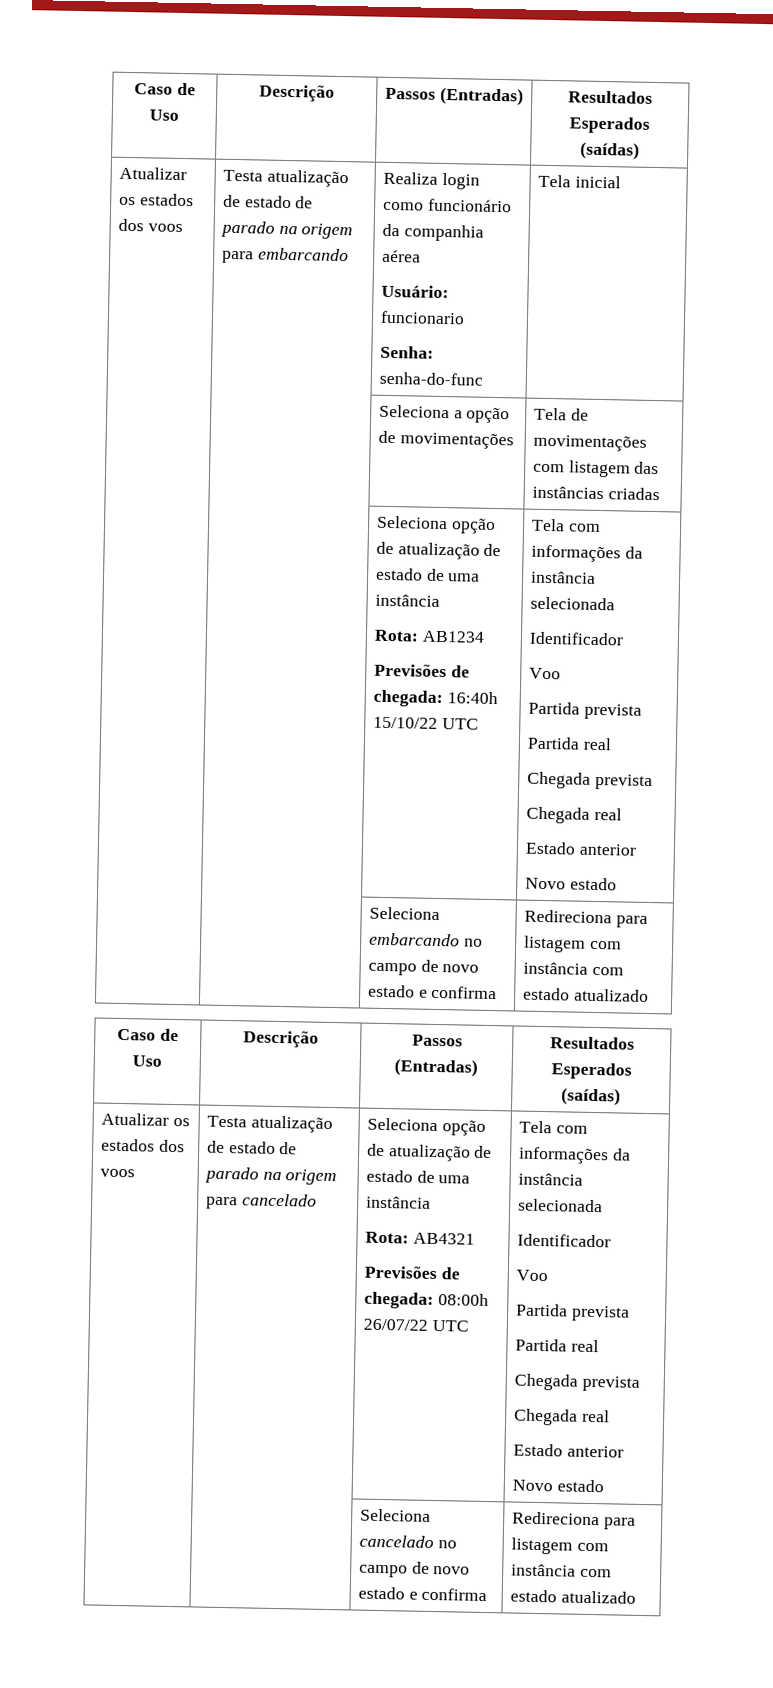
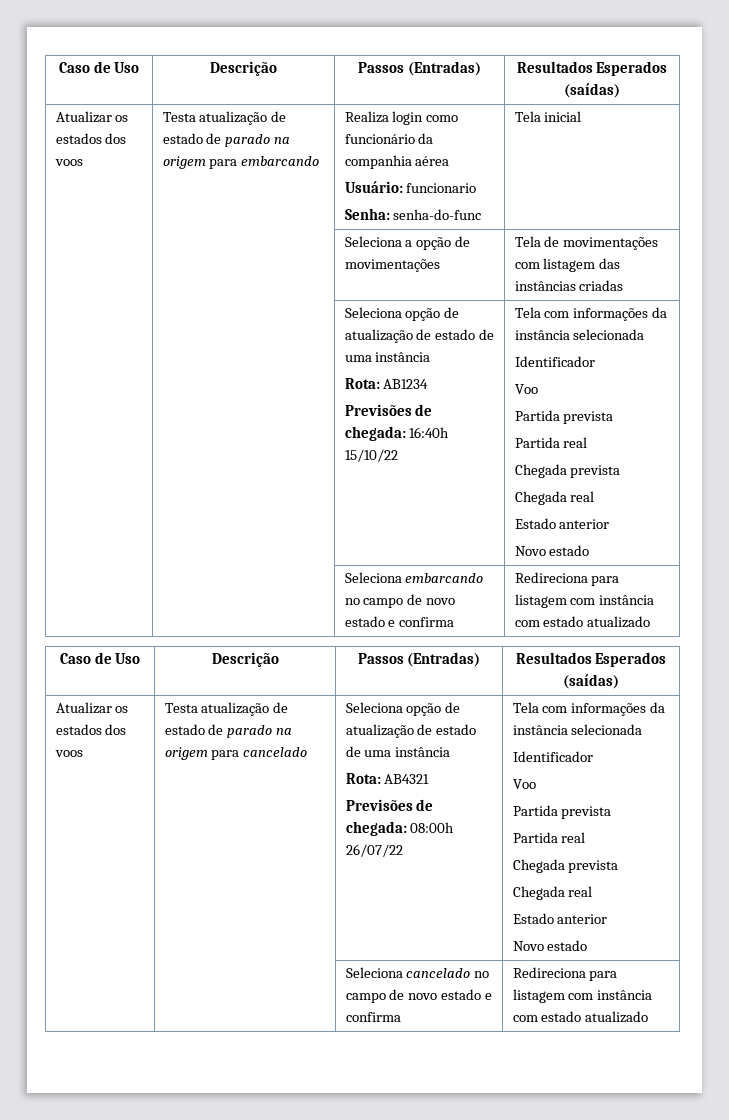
  | | Seleciona opção de atualização de estado de uma instância
  Rota: AB1234
- Previsões de chegada: 16:40h 15/10/22 UTC | Tela com informações da instância selecionada
+ Previsões de chegada: 16:40h 15/10/22 | Tela com informações da instância selecionada
- Previsões de chegada: 08:00h 26/07/22 UTC
+ Previsões de chegada: 08:00h 26/07/22

